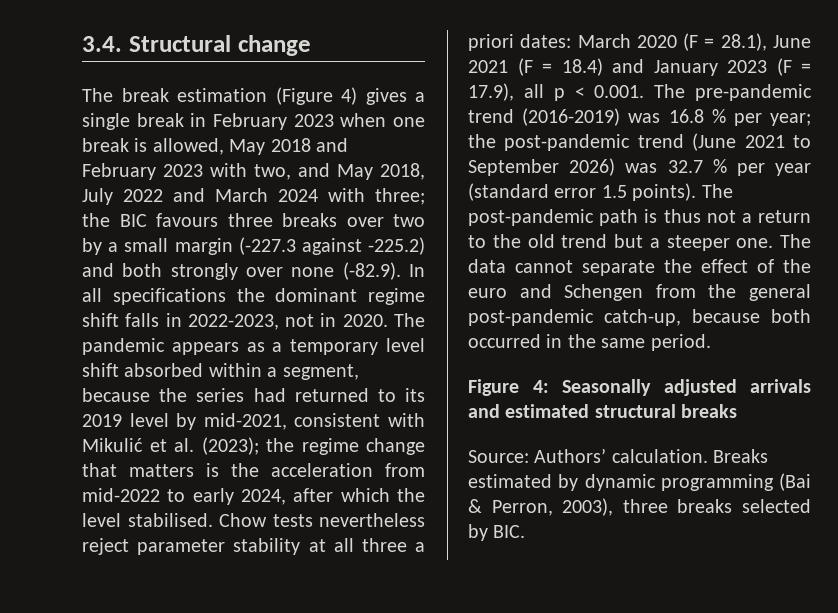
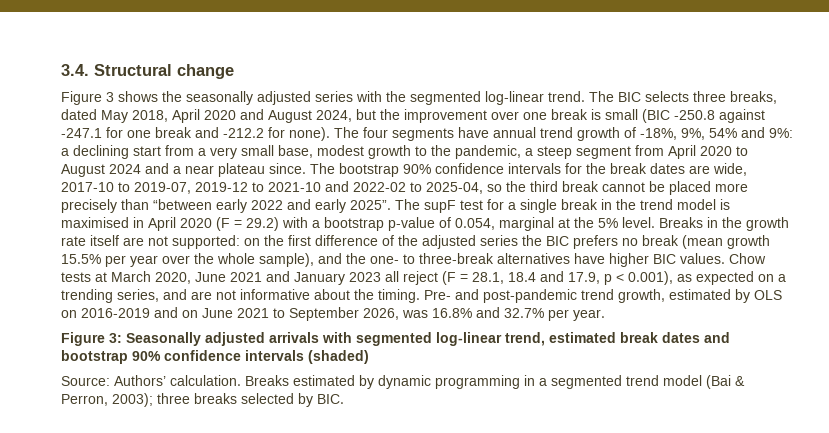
- The break estimation (Figure 4) gives a single break in February 2023 when one break is allowed, May 2018 and February 2023 with two, and May 2018, July 2022 and March 2024 with three; the BIC favours three breaks over two by a small margin (-227.3 against -225.2) and both strongly over none (-82.9). In all specifications the dominant regime shift falls in 2022-2023, not in 2020. The pandemic appears as a temporary level shift absorbed within a segment, because the series had returned to its 2019 level by mid-2021, consistent with Mikulić et al. (2023); the regime change that matters is the acceleration from mid-2022 to early 2024, after which the level stabilised. Chow tests nevertheless reject parameter stability at all three a priori dates: March 2020 (F = 28.1), June 2021 (F = 18.4) and January 2023 (F = 17.9), all p < 0.001. The pre-pandemic trend (2016-2019) was 16.8 % per year; the post-pandemic trend (June 2021 to September 2026) was 32.7 % per year (standard error 1.5 points). The post-pandemic path is thus not a return to the old trend but a steeper one. The data cannot separate the effect of the euro and Schengen from the general post-pandemic catch-up, because both occurred in the same period.
- Figure 4: Seasonally adjusted arrivals and estimated structural breaks
+ Figure 3 shows the seasonally adjusted series with the segmented log-linear trend. The BIC selects three breaks, dated May 2018, April 2020 and August 2024, but the improvement over one break is small (BIC -250.8 against -247.1 for one break and -212.2 for none). The four segments have annual trend growth of -18%, 9%, 54% and 9%: a declining start from a very small base, modest growth to the pandemic, a steep segment from April 2020 to August 2024 and a near plateau since. The bootstrap 90% confidence intervals for the break dates are wide, 2017-10 to 2019-07, 2019-12 to 2021-10 and 2022-02 to 2025-04, so the third break cannot be placed more precisely than “between early 2022 and early 2025”. The supF test for a single break in the trend model is maximised in April 2020 (F = 29.2) with a bootstrap p-value of 0.054, marginal at the 5% level. Breaks in the growth rate itself are not supported: on the first difference of the adjusted series the BIC prefers no break (mean growth 15.5% per year over the whole sample), and the one- to three-break alternatives have higher BIC values. Chow tests at March 2020, June 2021 and January 2023 all reject (F = 28.1, 18.4 and 17.9, p < 0.001), as expected on a trending series, and are not informative about the timing. Pre- and post-pandemic trend growth, estimated by OLS on 2016-2019 and on June 2021 to September 2026, was 16.8% and 32.7% per year.
+ Figure 3: Seasonally adjusted arrivals with segmented log-linear trend, estimated break dates and bootstrap 90% confidence intervals (shaded)
- Breaks estimated by dynamic programming (Bai & Perron, 2003), three breaks selected by BIC.
+ Breaks estimated by dynamic programming in a segmented trend model (Bai & Perron, 2003); three breaks selected by BIC.

